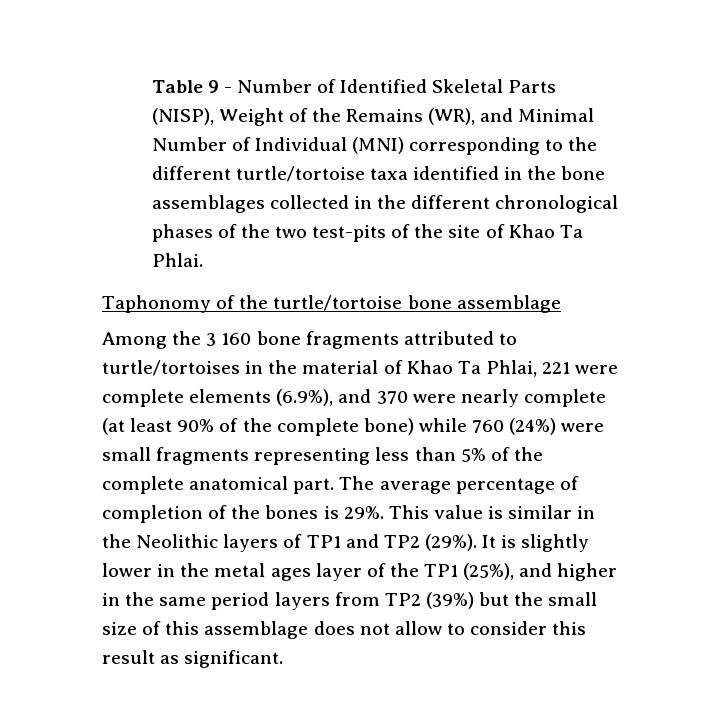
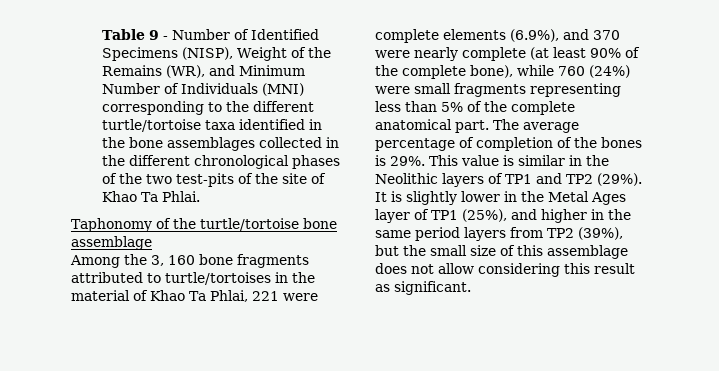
- Table 9 - Number of Identified Skeletal Parts (NISP), Weight of the Remains (WR), and Minimal Number of Individual (MNI) corresponding to the different turtle/tortoise taxa identified in the bone assemblages collected in the different chronological phases of the two test-pits of the site of Khao Ta Phlai.
+ Table 9 - Number of Identified Specimens (NISP), Weight of the Remains (WR), and Minimum Number of Individuals (MNI) corresponding to the different turtle/tortoise taxa identified in the bone assemblages collected in the different chronological phases of the two test-pits of the site of Khao Ta Phlai.
- Among the 3 160 bone fragments attributed to turtle/tortoises in the material of Khao Ta Phlai, 221 were complete elements (6.9%), and 370 were nearly complete (at least 90% of the complete bone) while 760 (24%) were small fragments representing less than 5% of the complete anatomical part.
+ Among the 3, 160 bone fragments attributed to turtle/tortoises in the material of Khao Ta Phlai, 221 were complete elements (6.9%), and 370 were nearly complete (at least 90% of the complete bone), while 760 (24%) were small fragments representing less than 5% of the complete anatomical part.
- It is slightly lower in the metal ages layer of the TP1 (25%), and higher in the same period layers from TP2 (39%) but the small size of this assemblage does not allow to consider this result as significant.
+ It is slightly lower in the Metal Ages layer of TP1 (25%), and higher in the same period layers from TP2 (39%), but the small size of this assemblage does not allow considering this result as significant.

